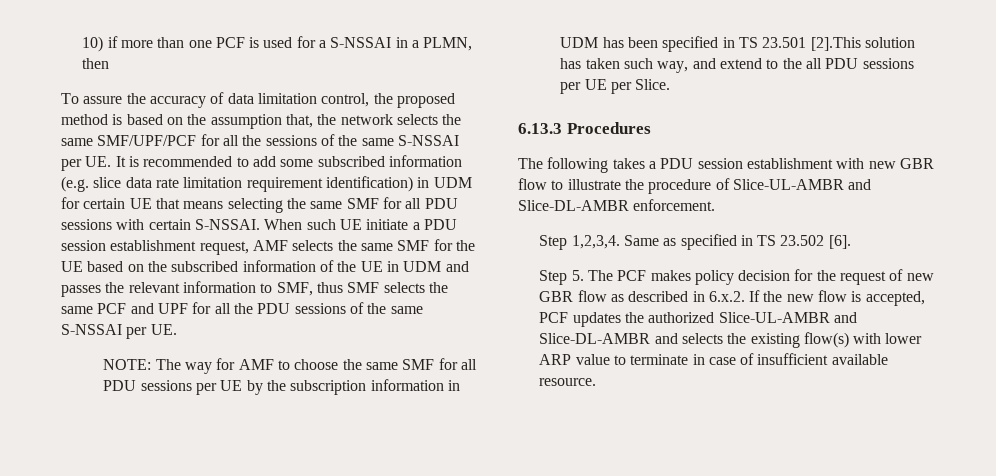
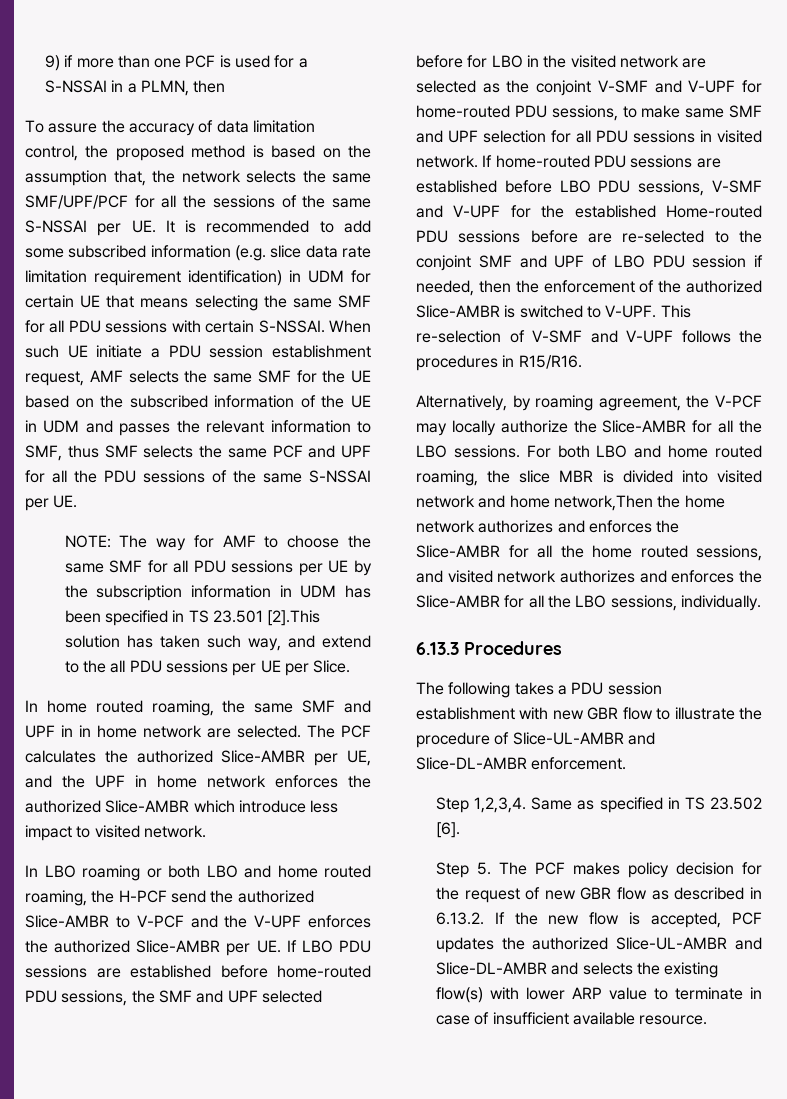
- 10) if more than one PCF is used for a S-NSSAI in a PLMN, then
+ 9) if more than one PCF is used for a S-NSSAI in a PLMN, then
+ In home routed roaming, the same SMF and UPF in in home network are selected. The PCF calculates the authorized Slice-AMBR per UE, and the UPF in home network enforces the authorized Slice-AMBR which introduce less impact to visited network.
+ In LBO roaming or both LBO and home routed roaming, the H-PCF send the authorized Slice-AMBR to V-PCF and the V-UPF enforces the authorized Slice-AMBR per UE. If LBO PDU sessions are established before home-routed PDU sessions, the SMF and UPF selected before for LBO in the visited network are selected as the conjoint V-SMF and V-UPF for home-routed PDU sessions, to make same SMF and UPF selection for all PDU sessions in visited network. If home-routed PDU sessions are established before LBO PDU sessions, V-SMF and V-UPF for the established Home-routed PDU sessions before are re-selected to the conjoint SMF and UPF of LBO PDU session if needed, then the enforcement of the authorized Slice-AMBR is switched to V-UPF. This re-selection of V-SMF and V-UPF follows the procedures in R15/R16.
+ Alternatively, by roaming agreement, the V-PCF may locally authorize the Slice-AMBR for all the LBO sessions. For both LBO and home routed roaming, the slice MBR is divided into visited network and home network,Then the home network authorizes and enforces the Slice-AMBR for all the home routed sessions, and visited network authorizes and enforces the Slice-AMBR for all the LBO sessions, individually.
- Step 5. The PCF makes policy decision for the request of new GBR flow as described in 6.x.2. If the new flow is accepted, PCF updates the authorized Slice-UL-AMBR and Slice-DL-AMBR and selects the existing flow(s) with lower ARP value to terminate in case of insufficient available resource.
+ Step 5. The PCF makes policy decision for the request of new GBR flow as described in 6.13.2. If the new flow is accepted, PCF updates the authorized Slice-UL-AMBR and Slice-DL-AMBR and selects the existing flow(s) with lower ARP value to terminate in case of insufficient available resource.

